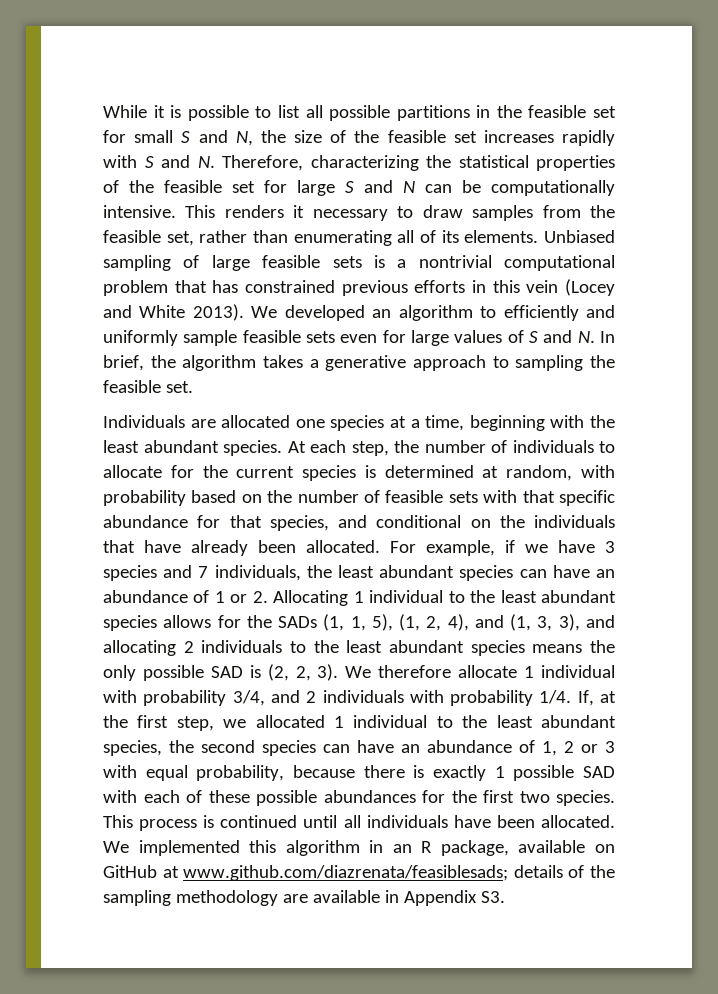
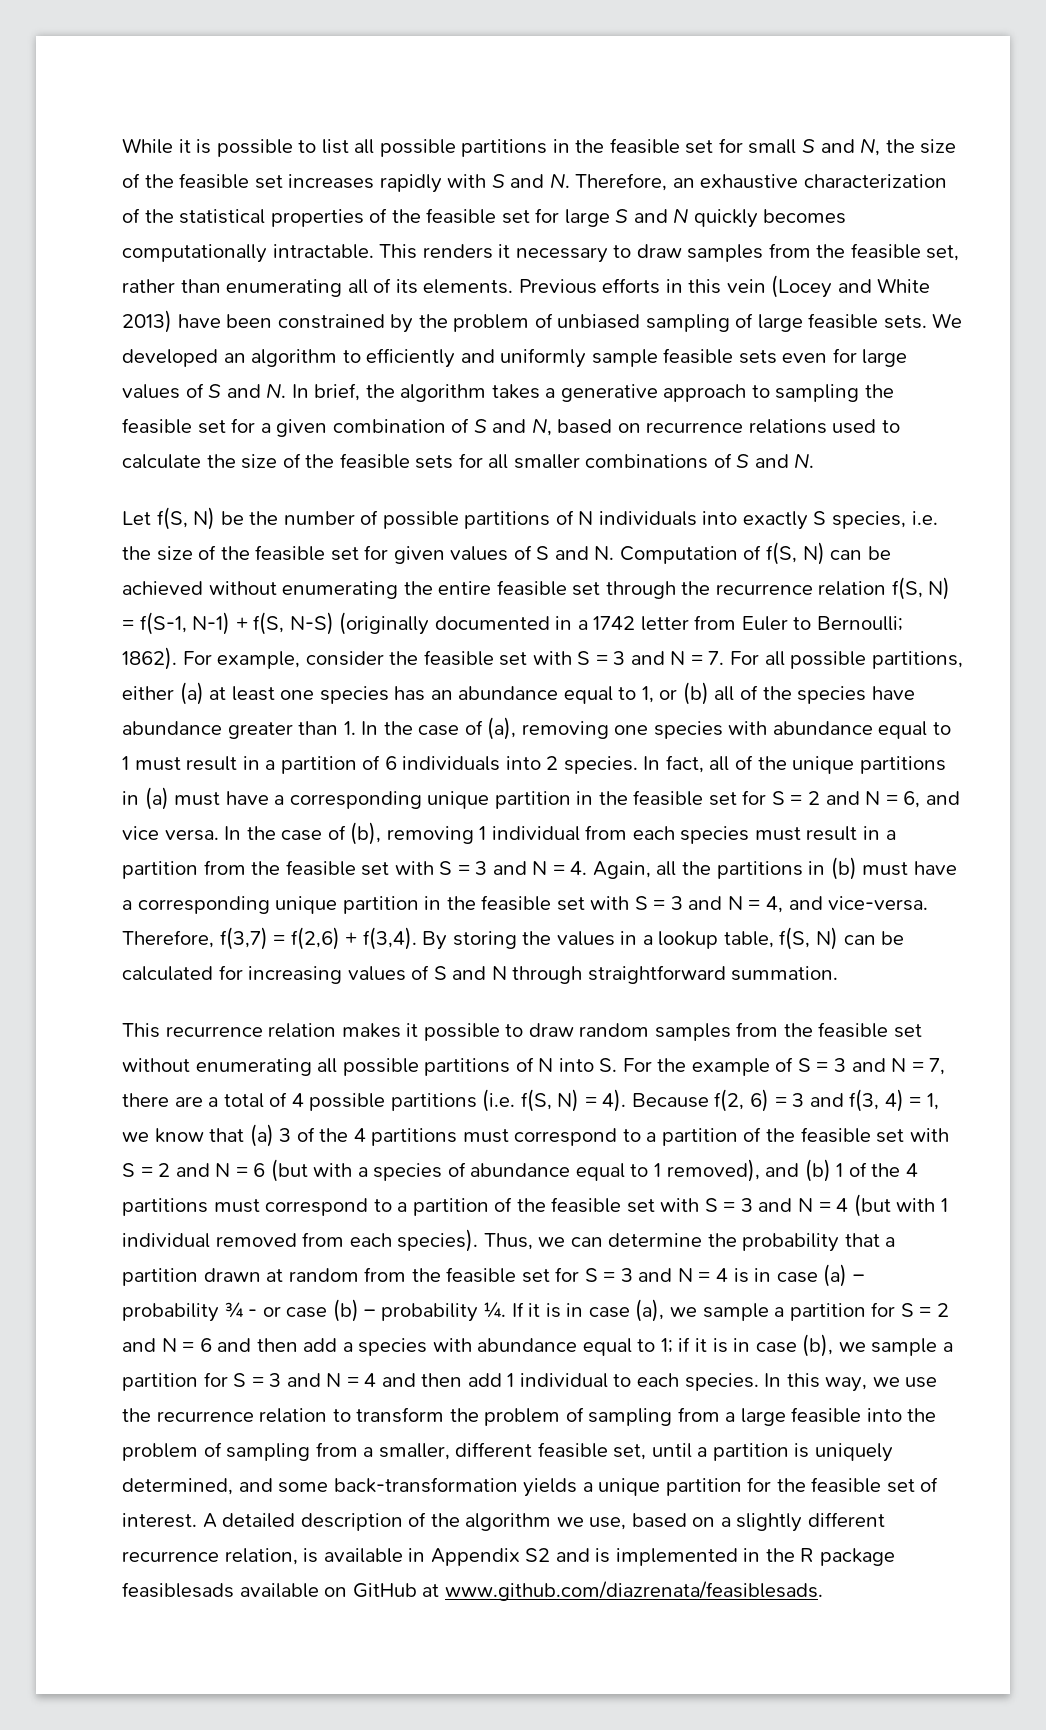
- While it is possible to list all possible partitions in the feasible set for small S and N, the size of the feasible set increases rapidly with S and N. Therefore, characterizing the statistical properties of the feasible set for large S and N can be computationally intensive.
+ While it is possible to list all possible partitions in the feasible set for small S and N, the size of the feasible set increases rapidly with S and N. Therefore, an exhaustive characterization of the statistical properties of the feasible set for large S and N quickly becomes computationally intractable.
- Unbiased sampling of large feasible sets is a nontrivial computational problem that has constrained previous efforts in this vein (Locey and White 2013).
+ Previous efforts in this vein (Locey and White 2013) have been constrained by the problem of unbiased sampling of large feasible sets.
- We developed an algorithm to efficiently and uniformly sample feasible sets even for large values of S and N. In brief, the algorithm takes a generative approach to sampling the feasible set.
- Individuals are allocated one species at a time, beginning with the least abundant species. At each step, the number of individuals to allocate for the current species is determined at random, with probability based on the number of feasible sets with that specific abundance for that species, and conditional on the individuals that have already been allocated. For example, if we have 3 species and 7 individuals, the least abundant species can have an abundance of 1 or 2. Allocating 1 individual to the least abundant species allows for the SADs (1, 1, 5), (1, 2, 4), and (1, 3, 3), and allocating 2 individuals to the least abundant species means the only possible SAD is (2, 2, 3). We therefore allocate 1 individual with probability 3/4, and 2 individuals with probability 1/4. If, at the first step, we allocated 1 individual to the least abundant species, the second species can have an abundance of 1, 2 or 3 with equal probability, because there is exactly 1 possible SAD with each of these possible abundances for the first two species. This process is continued until all individuals have been allocated. We implemented this algorithm in an R package, available on GitHub at www.github.com/diazrenata/feasiblesads; details of the sampling methodology are available in Appendix S3.
+ We developed an algorithm to efficiently and uniformly sample feasible sets even for large values of S and N. In brief, the algorithm takes a generative approach to sampling the feasible set for a given combination of S and N, based on recurrence relations used to calculate the size of the feasible sets for all smaller combinations of S and N.
+ Let f(S, N) be the number of possible partitions of N individuals into exactly S species, i.e. the size of the feasible set for given values of S and N. Computation of f(S, N) can be achieved without enumerating the entire feasible set through the recurrence relation f(S, N) = f(S-1, N-1) + f(S, N-S) (originally documented in a 1742 letter from Euler to Bernoulli; 1862). For example, consider the feasible set with S = 3 and N = 7. For all possible partitions, either (a) at least one species has an abundance equal to 1, or (b) all of the species have abundance greater than 1. In the case of (a), removing one species with abundance equal to 1 must result in a partition of 6 individuals into 2 species. In fact, all of the unique partitions in (a) must have a corresponding unique partition in the feasible set for S = 2 and N = 6, and vice versa. In the case of (b), removing 1 individual from each species must result in a partition from the feasible set with S = 3 and N = 4. Again, all the partitions in (b) must have a corresponding unique partition in the feasible set with S = 3 and N = 4, and vice-versa. Therefore, f(3,7) = f(2,6) + f(3,4). By storing the values in a lookup table, f(S, N) can be calculated for increasing values of S and N through straightforward summation.
+ This recurrence relation makes it possible to draw random samples from the feasible set without enumerating all possible partitions of N into S. For the example of S = 3 and N = 7, there are a total of 4 possible partitions (i.e. f(S, N) = 4). Because f(2, 6) = 3 and f(3, 4) = 1, we know that (a) 3 of the 4 partitions must correspond to a partition of the feasible set with S = 2 and N = 6 (but with a species of abundance equal to 1 removed), and (b) 1 of the 4 partitions must correspond to a partition of the feasible set with S = 3 and N = 4 (but with 1 individual removed from each species). Thus, we can determine the probability that a partition drawn at random from the feasible set for S = 3 and N = 4 is in case (a) – probability ¾ - or case (b) – probability ¼. If it is in case (a), we sample a partition for S = 2 and N = 6 and then add a species with abundance equal to 1; if it is in case (b), we sample a partition for S = 3 and N = 4 and then add 1 individual to each species. In this way, we use the recurrence relation to transform the problem of sampling from a large feasible into the problem of sampling from a smaller, different feasible set, until a partition is uniquely determined, and some back-transformation yields a unique partition for the feasible set of interest. A detailed description of the algorithm we use, based on a slightly different recurrence relation, is available in Appendix S2 and is implemented in the R package feasiblesads available on GitHub at www.github.com/diazrenata/feasiblesads.

